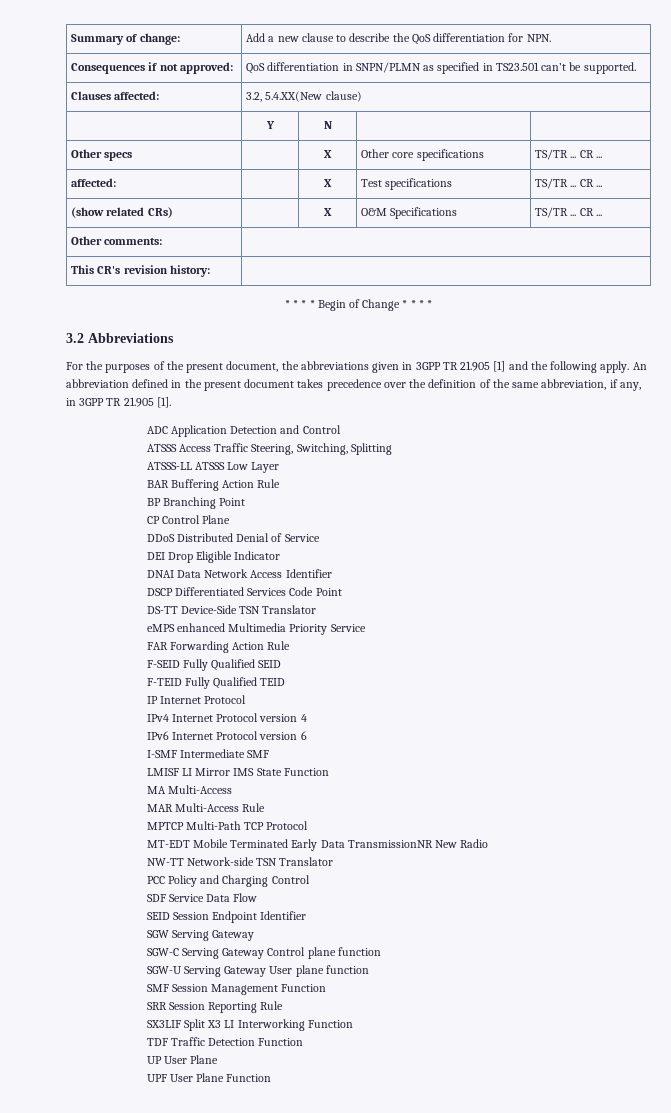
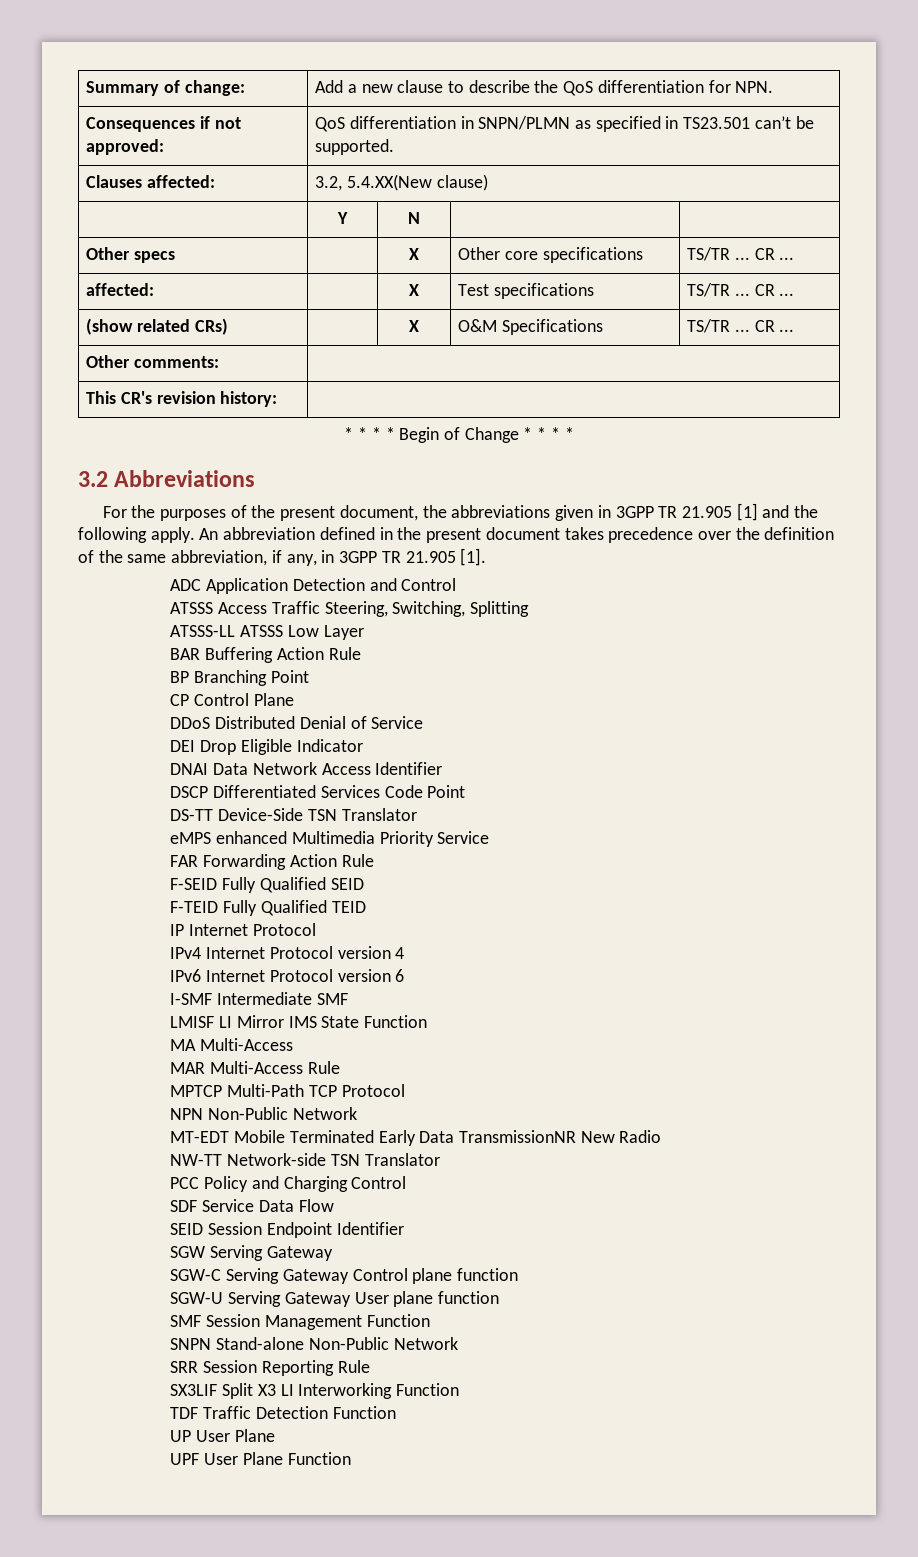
+ NPN Non-Public Network
+ SNPN Stand-alone Non-Public Network

